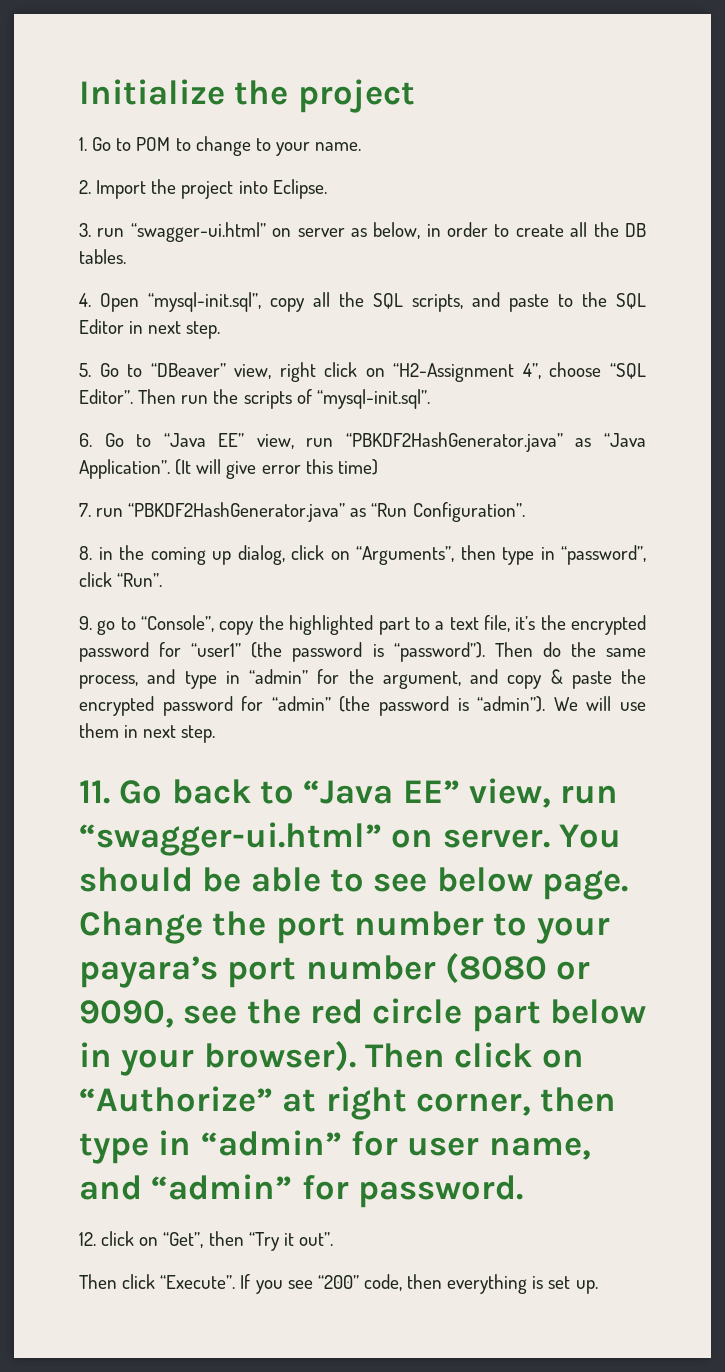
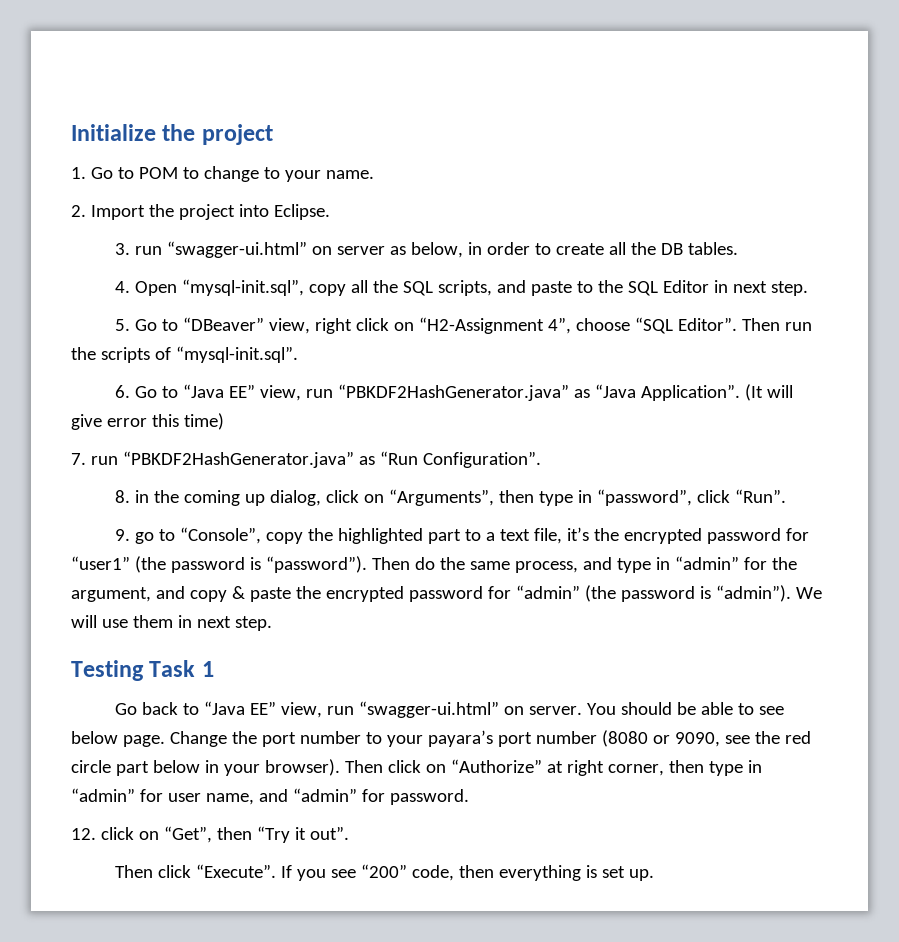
- 11. Go back to “Java EE” view, run “swagger-ui.html” on server.
+ Testing Task 1
+ Go back to “Java EE” view, run “swagger-ui.html” on server.

